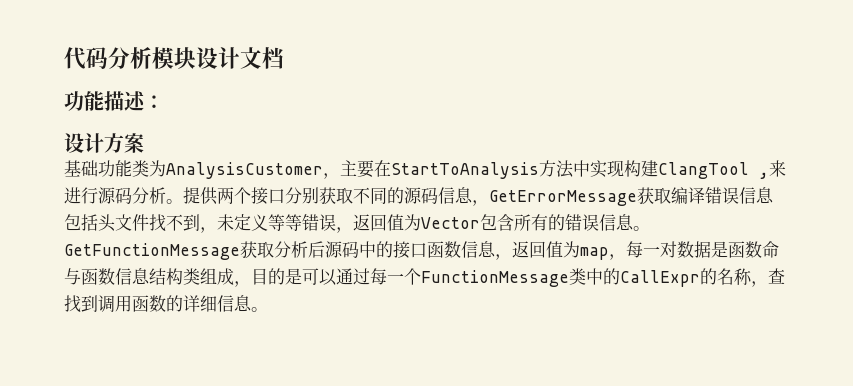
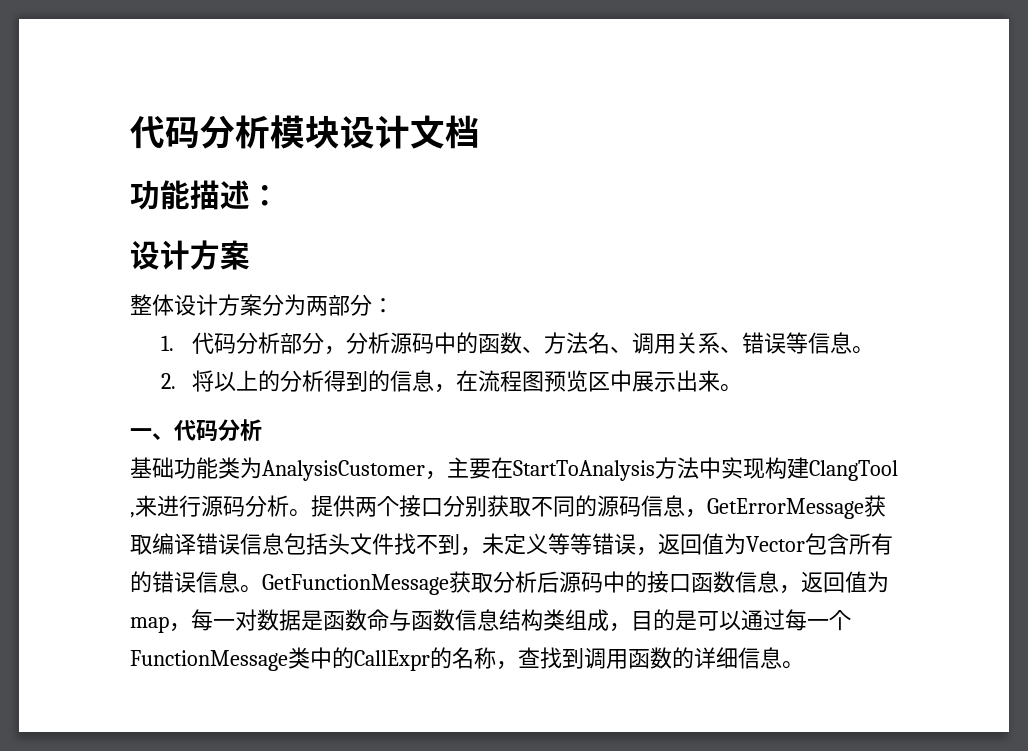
+ 整体设计方案分为两部分：
+ 1.代码分析部分，分析源码中的函数、方法名、调用关系、错误等信息。
+ 2.将以上的分析得到的信息，在流程图预览区中展示出来。
+ 一、代码分析

